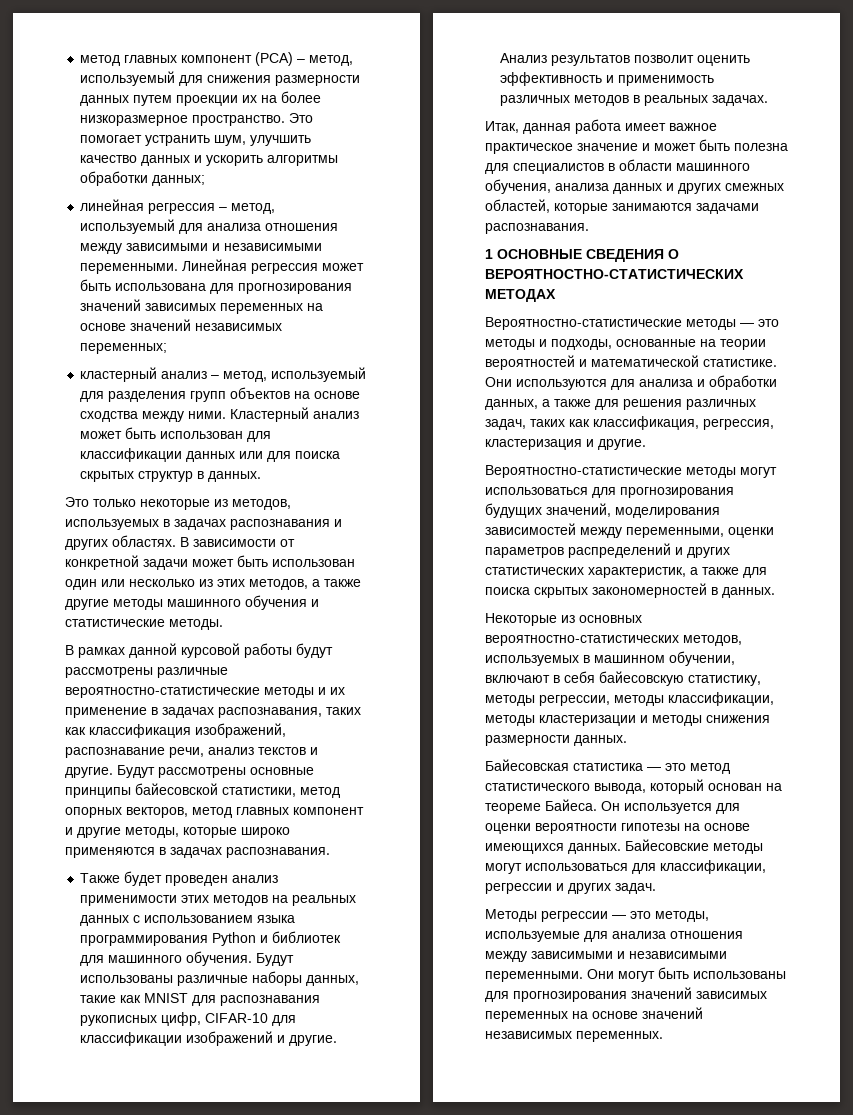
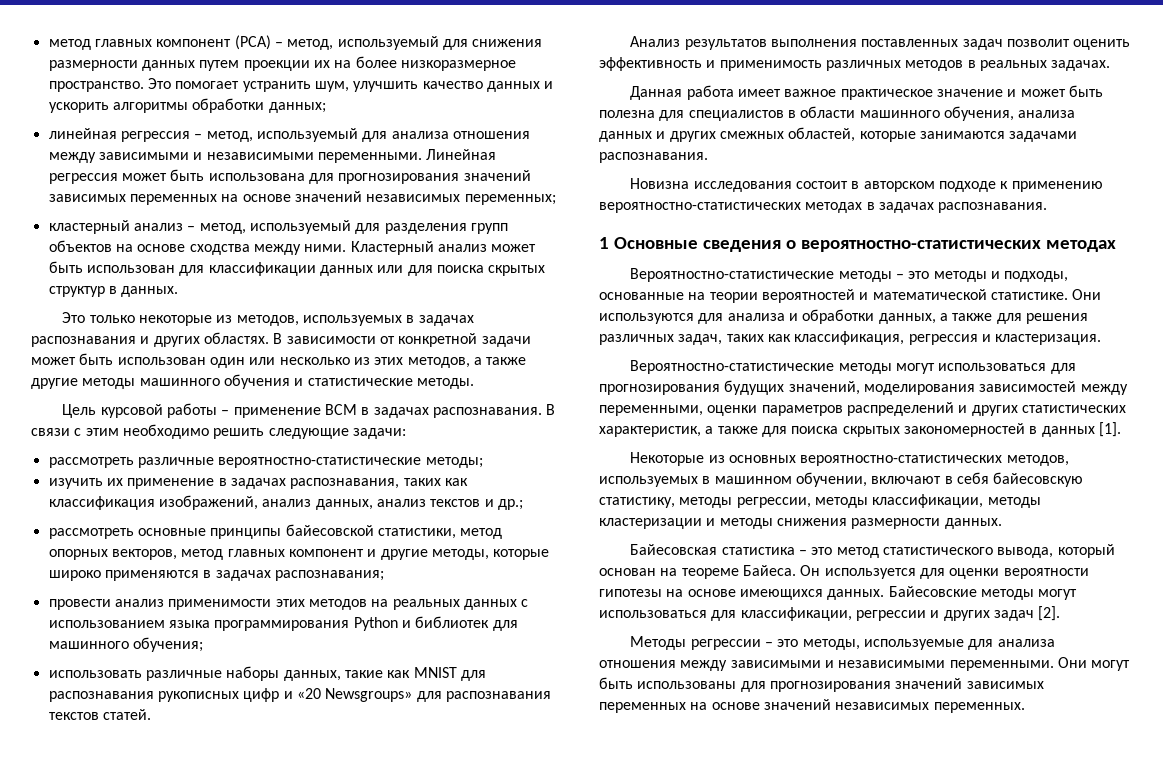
- В рамках данной курсовой работы будут рассмотрены различные вероятностно-статистические методы и их применение в задачах распознавания, таких как классификация изображений, распознавание речи, анализ текстов и другие. Будут рассмотрены основные принципы байесовской статистики, метод опорных векторов, метод главных компонент и другие методы, которые широко применяются в задачах распознавания.
- Также будет проведен анализ применимости этих методов на реальных данных с использованием языка программирования Python и библиотек для машинного обучения. Будут использованы различные наборы данных, такие как MNIST для распознавания рукописных цифр, CIFAR-10 для классификации изображений и другие. Анализ результатов позволит оценить эффективность и применимость различных методов в реальных задачах.
+ Цель курсовой работы – применение ВСМ в задачах распознавания. В связи с этим необходимо решить следующие задачи:
+ рассмотреть различные вероятностно-статистические методы;
+ изучить их применение в задачах распознавания, таких как классификация изображений, анализ данных, анализ текстов и др.;
+ рассмотреть основные принципы байесовской статистики, метод опорных векторов, метод главных компонент и другие методы, которые широко применяются в задачах распознавания;
+ провести анализ применимости этих методов на реальных данных с использованием языка программирования Python и библиотек для машинного обучения;
+ использовать различные наборы данных, такие как MNIST для распознавания рукописных цифр и «20 Newsgroups» для распознавания текстов статей.
+ Анализ результатов выполнения поставленных задач позволит оценить эффективность и применимость различных методов в реальных задачах.
- Итак, данная работа имеет важное практическое значение и может быть полезна для специалистов в области машинного обучения, анализа данных и других смежных областей, которые занимаются задачами распознавания.
+ Данная работа имеет важное практическое значение и может быть полезна для специалистов в области машинного обучения, анализа данных и других смежных областей, которые занимаются задачами распознавания.
- 1 ОСНОВНЫЕ СВЕДЕНИЯ О ВЕРОЯТНОСТНО-СТАТИСТИЧЕСКИХ МЕТОДАХ
- Вероятностно-статистические методы — это методы и подходы, основанные на теории вероятностей и математической статистике.
+ Новизна исследования состоит в авторском подходе к применению вероятностно-статистических методах в задачах распознавания.
+ 1 Основные сведения о вероятностно-статистических методах
+ Вероятностно-статистические методы – это методы и подходы, основанные на теории вероятностей и математической статистике.
- Они используются для анализа и обработки данных, а также для решения различных задач, таких как классификация, регрессия, кластеризация и другие.
+ Они используются для анализа и обработки данных, а также для решения различных задач, таких как классификация, регрессия и кластеризация.
- Вероятностно-статистические методы могут использоваться для прогнозирования будущих значений, моделирования зависимостей между переменными, оценки параметров распределений и других статистических характеристик, а также для поиска скрытых закономерностей в данных.
+ Вероятностно-статистические методы могут использоваться для прогнозирования будущих значений, моделирования зависимостей между переменными, оценки параметров распределений и других статистических характеристик, а также для поиска скрытых закономерностей в данных [1].
- Байесовская статистика — это метод статистического вывода, который основан на теореме Байеса.
+ Байесовская статистика – это метод статистического вывода, который основан на теореме Байеса.
- Байесовские методы могут использоваться для классификации, регрессии и других задач.
+ Байесовские методы могут использоваться для классификации, регрессии и других задач [2].
- Методы регрессии — это методы, используемые для анализа отношения между зависимыми и независимыми переменными.
+ Методы регрессии – это методы, используемые для анализа отношения между зависимыми и независимыми переменными.

